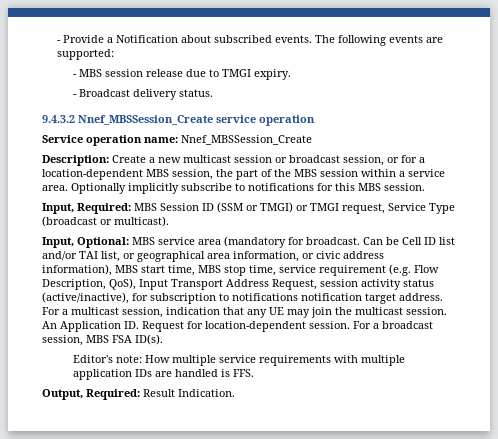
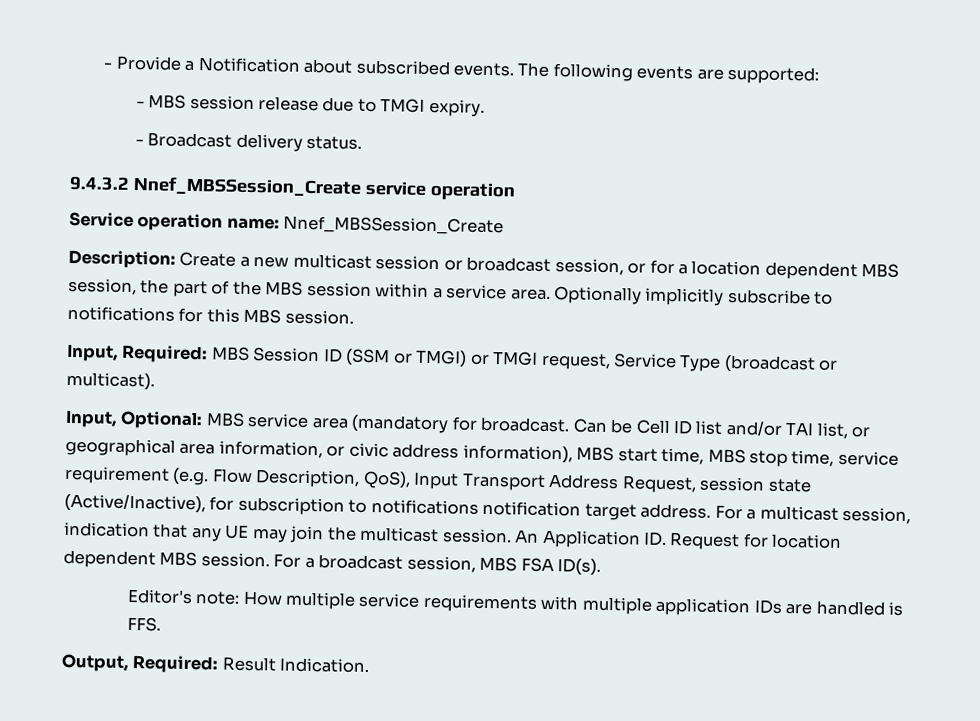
- Description: Create a new multicast session or broadcast session, or for a location-dependent MBS session, the part of the MBS session within a service area.
+ Description: Create a new multicast session or broadcast session, or for a location dependent MBS session, the part of the MBS session within a service area.
- Can be Cell ID list and/or TAI list, or geographical area information, or civic address information), MBS start time, MBS stop time, service requirement (e.g. Flow Description, QoS), Input Transport Address Request, session activity status (active/inactive), for subscription to notifications notification target address.
+ Can be Cell ID list and/or TAI list, or geographical area information, or civic address information), MBS start time, MBS stop time, service requirement (e.g. Flow Description, QoS), Input Transport Address Request, session state (Active/Inactive), for subscription to notifications notification target address.
- An Application ID. Request for location-dependent session.
+ An Application ID. Request for location dependent MBS session.

